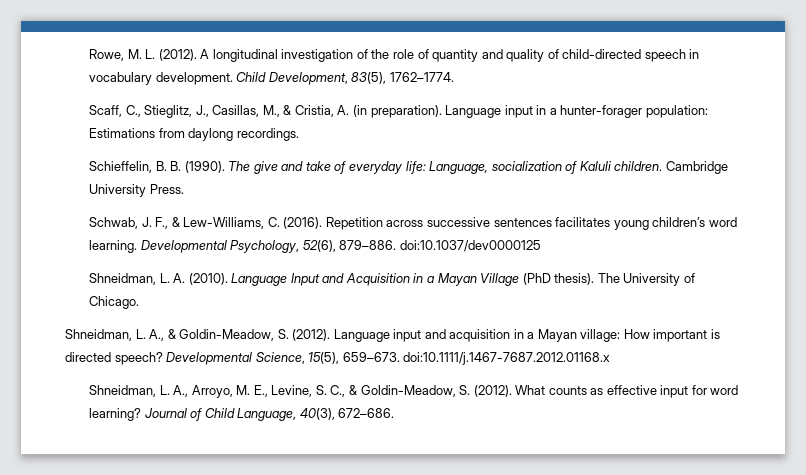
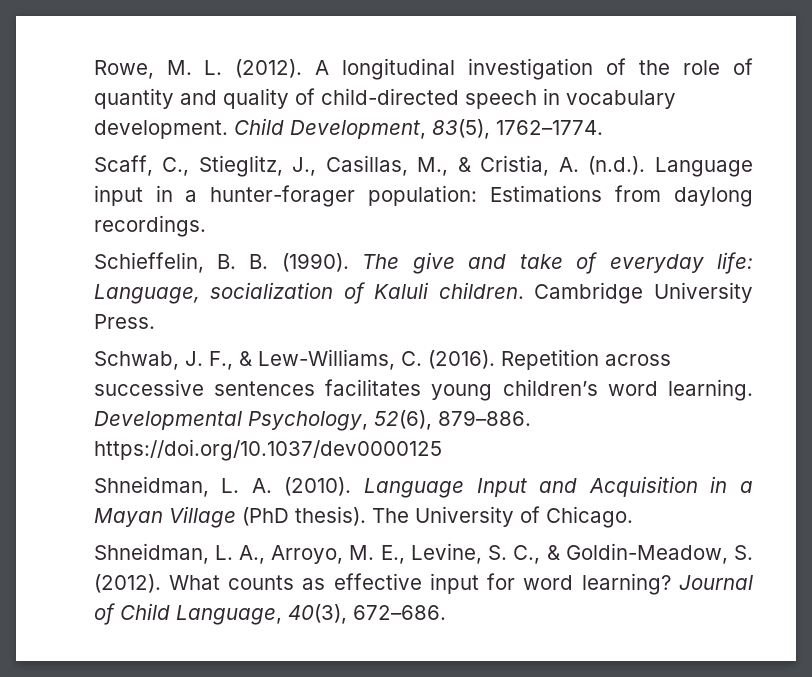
- Scaff, C., Stieglitz, J., Casillas, M., & Cristia, A. (in preparation). Language input in a hunter-forager population: Estimations from daylong recordings.
+ Scaff, C., Stieglitz, J., Casillas, M., & Cristia, A. (n.d.). Language input in a hunter-forager population: Estimations from daylong recordings.
- Developmental Psychology, 52(6), 879–886. doi:10.1037/dev0000125
+ Developmental Psychology, 52(6), 879–886. https://doi.org/10.1037/dev0000125
- Shneidman, L. A., & Goldin-Meadow, S. (2012). Language input and acquisition in a Mayan village: How important is directed speech? Developmental Science, 15(5), 659–673. doi:10.1111/j.1467-7687.2012.01168.x

